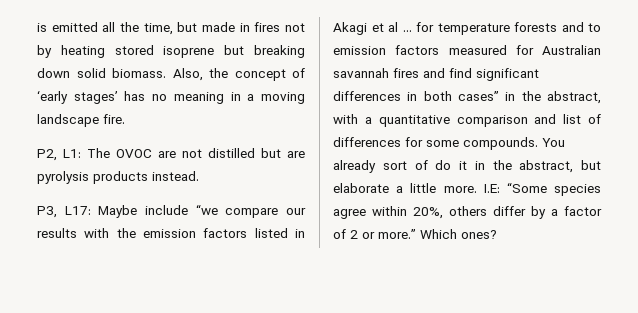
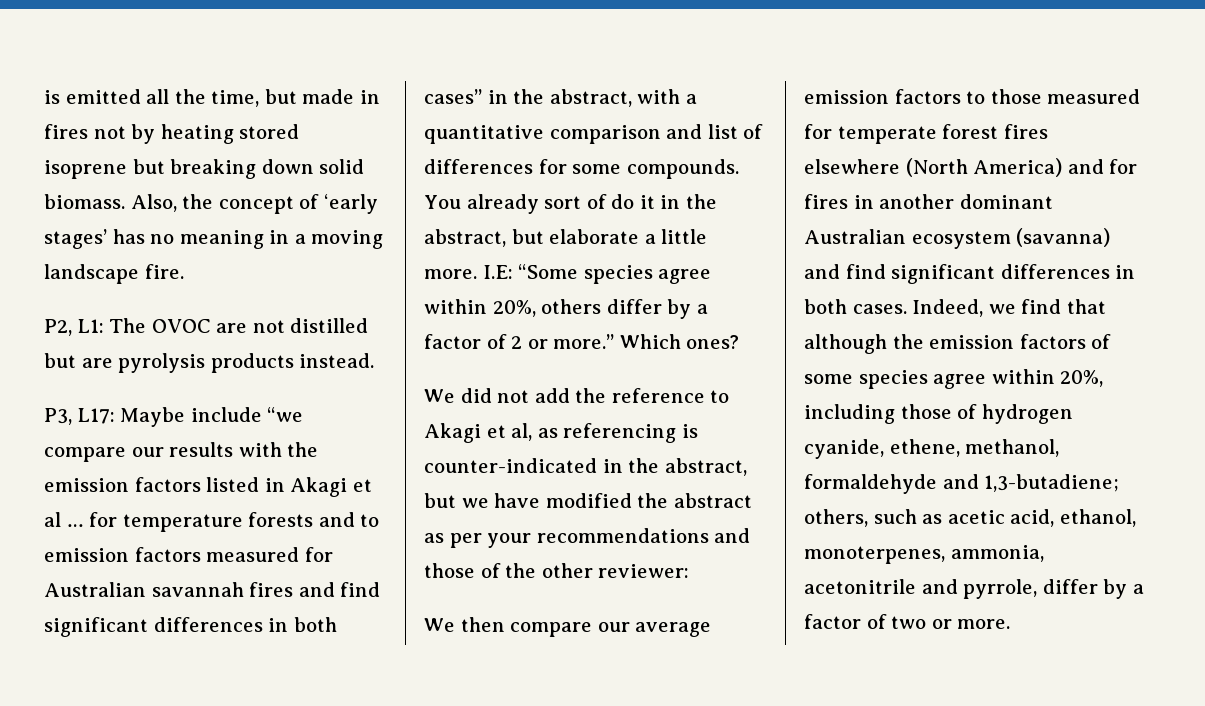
+ We did not add the reference to Akagi et al, as referencing is counter-indicated in the abstract, but we have modified the abstract as per your recommendations and those of the other reviewer:
+ We then compare our average emission factors to those measured for temperate forest fires elsewhere (North America) and for fires in another dominant Australian ecosystem (savanna) and find significant differences in both cases. Indeed, we find that although the emission factors of some species agree within 20%, including those of hydrogen cyanide, ethene, methanol, formaldehyde and 1,3-butadiene; others, such as acetic acid, ethanol, monoterpenes, ammonia, acetonitrile and pyrrole, differ by a factor of two or more.

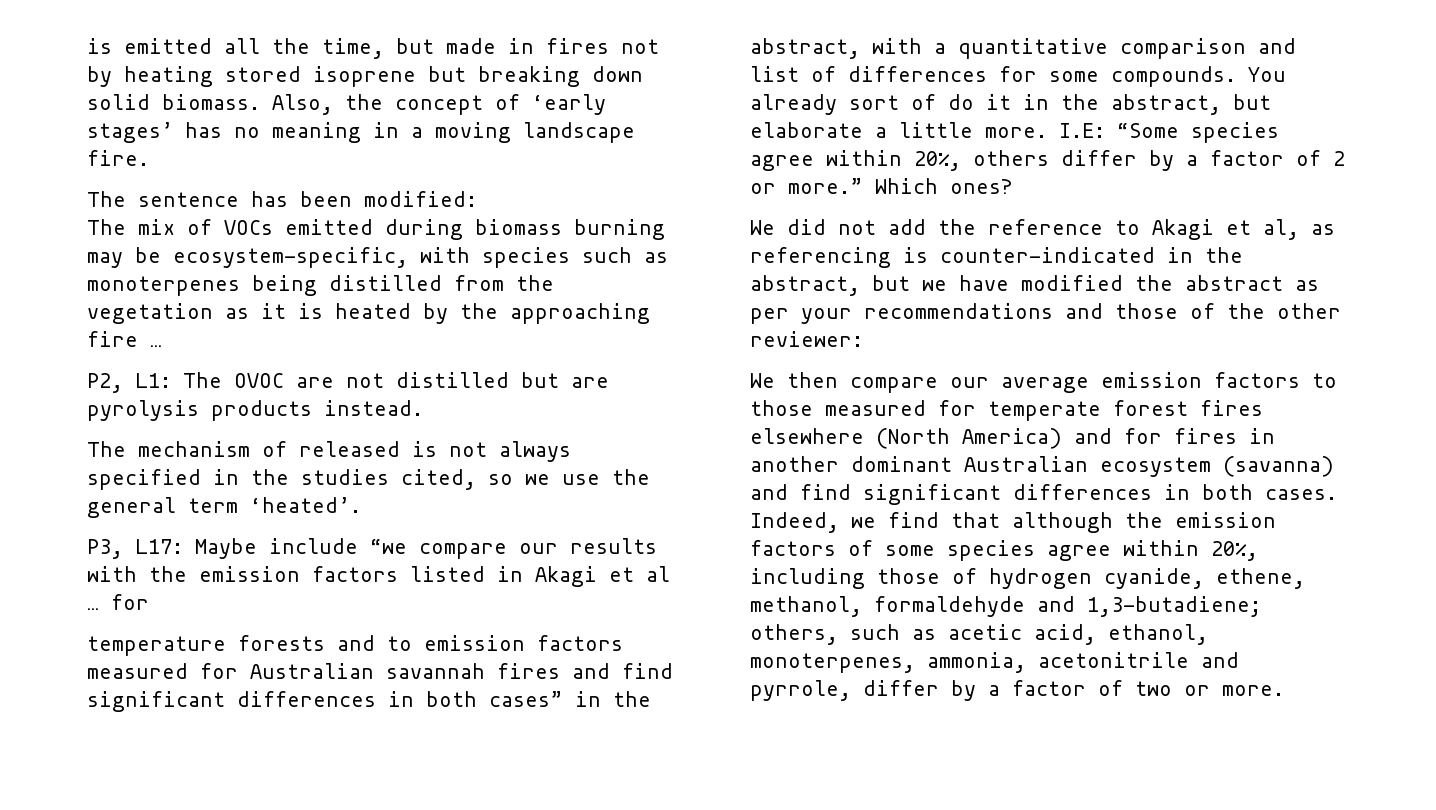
+ The sentence has been modified:
+ The mix of VOCs emitted during biomass burning may be ecosystem-specific, with species such as monoterpenes being distilled from the vegetation as it is heated by the approaching fire …
+ The mechanism of released is not always specified in the studies cited, so we use the general term ‘heated’.
- P3, L17: Maybe include “we compare our results with the emission factors listed in Akagi et al … for temperature forests and to emission factors measured for Australian savannah fires and find significant differences in both cases” in the abstract, with a quantitative comparison and list of differences for some compounds.
+ P3, L17: Maybe include “we compare our results with the emission factors listed in Akagi et al … for
+ temperature forests and to emission factors measured for Australian savannah fires and find significant differences in both cases” in the abstract, with a quantitative comparison and list of differences for some compounds.

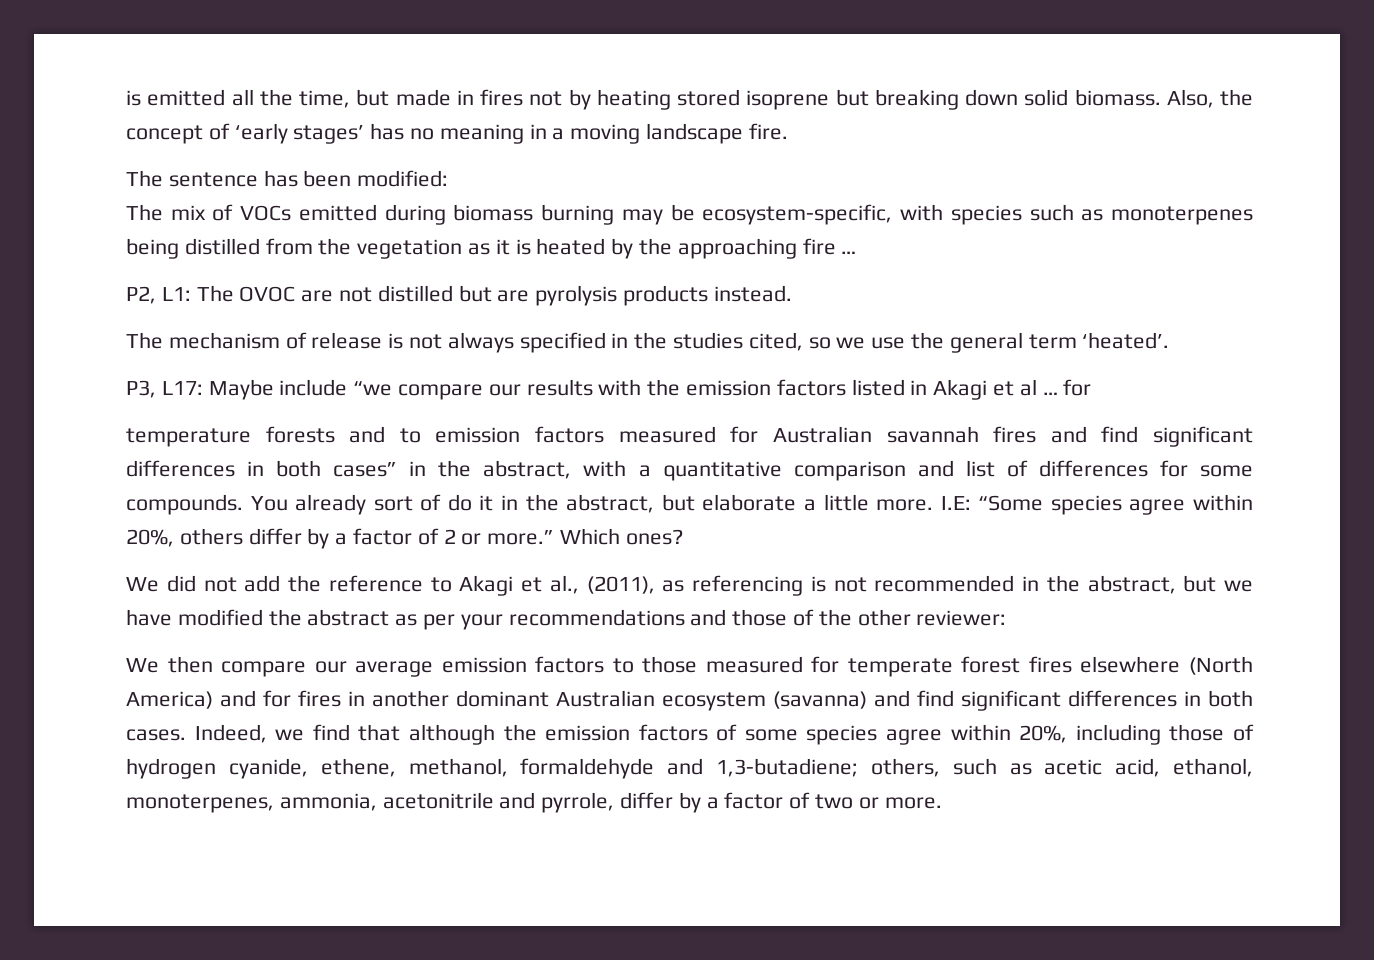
- The mechanism of released is not always specified in the studies cited, so we use the general term ‘heated’.
+ The mechanism of release is not always specified in the studies cited, so we use the general term ‘heated’.
- We did not add the reference to Akagi et al, as referencing is counter-indicated in the abstract, but we have modified the abstract as per your recommendations and those of the other reviewer:
+ We did not add the reference to Akagi et al., (2011), as referencing is not recommended in the abstract, but we have modified the abstract as per your recommendations and those of the other reviewer:

